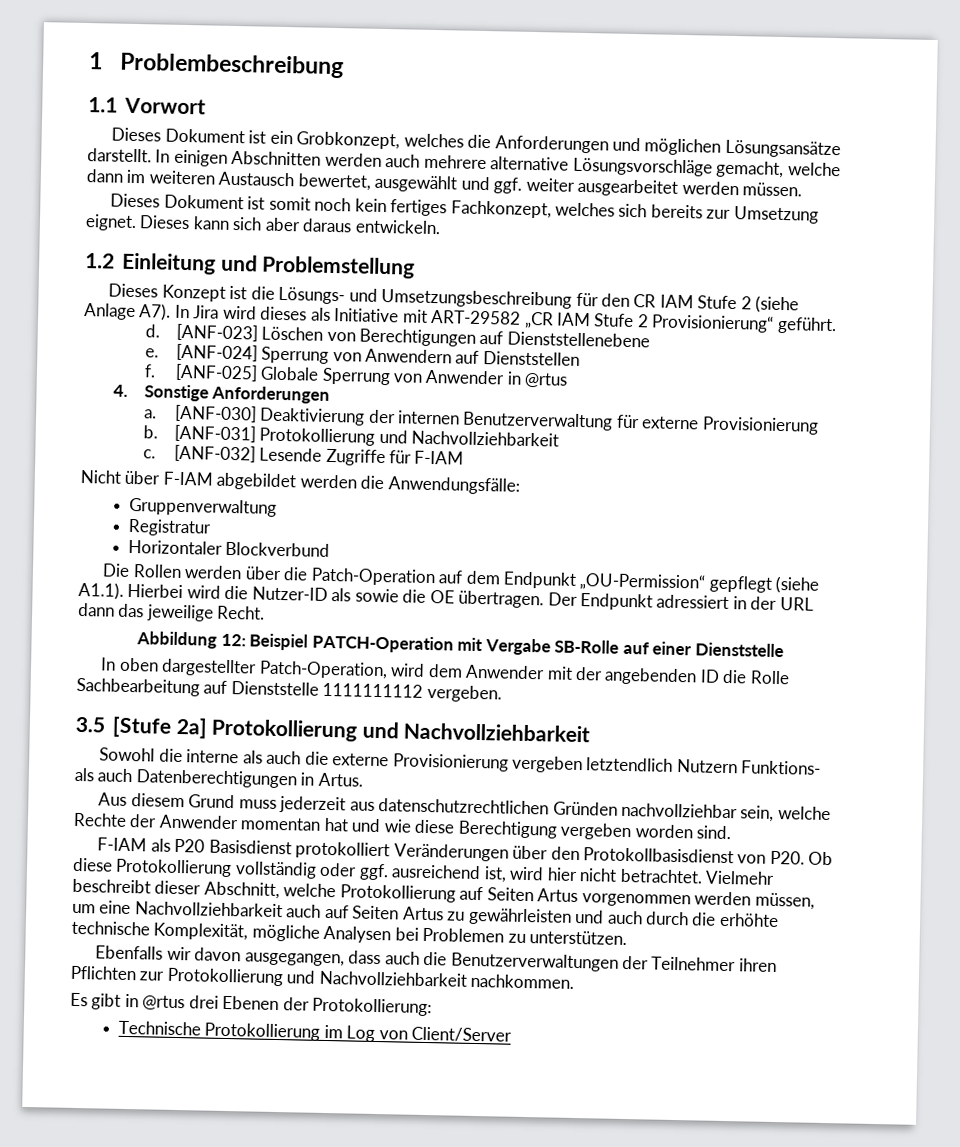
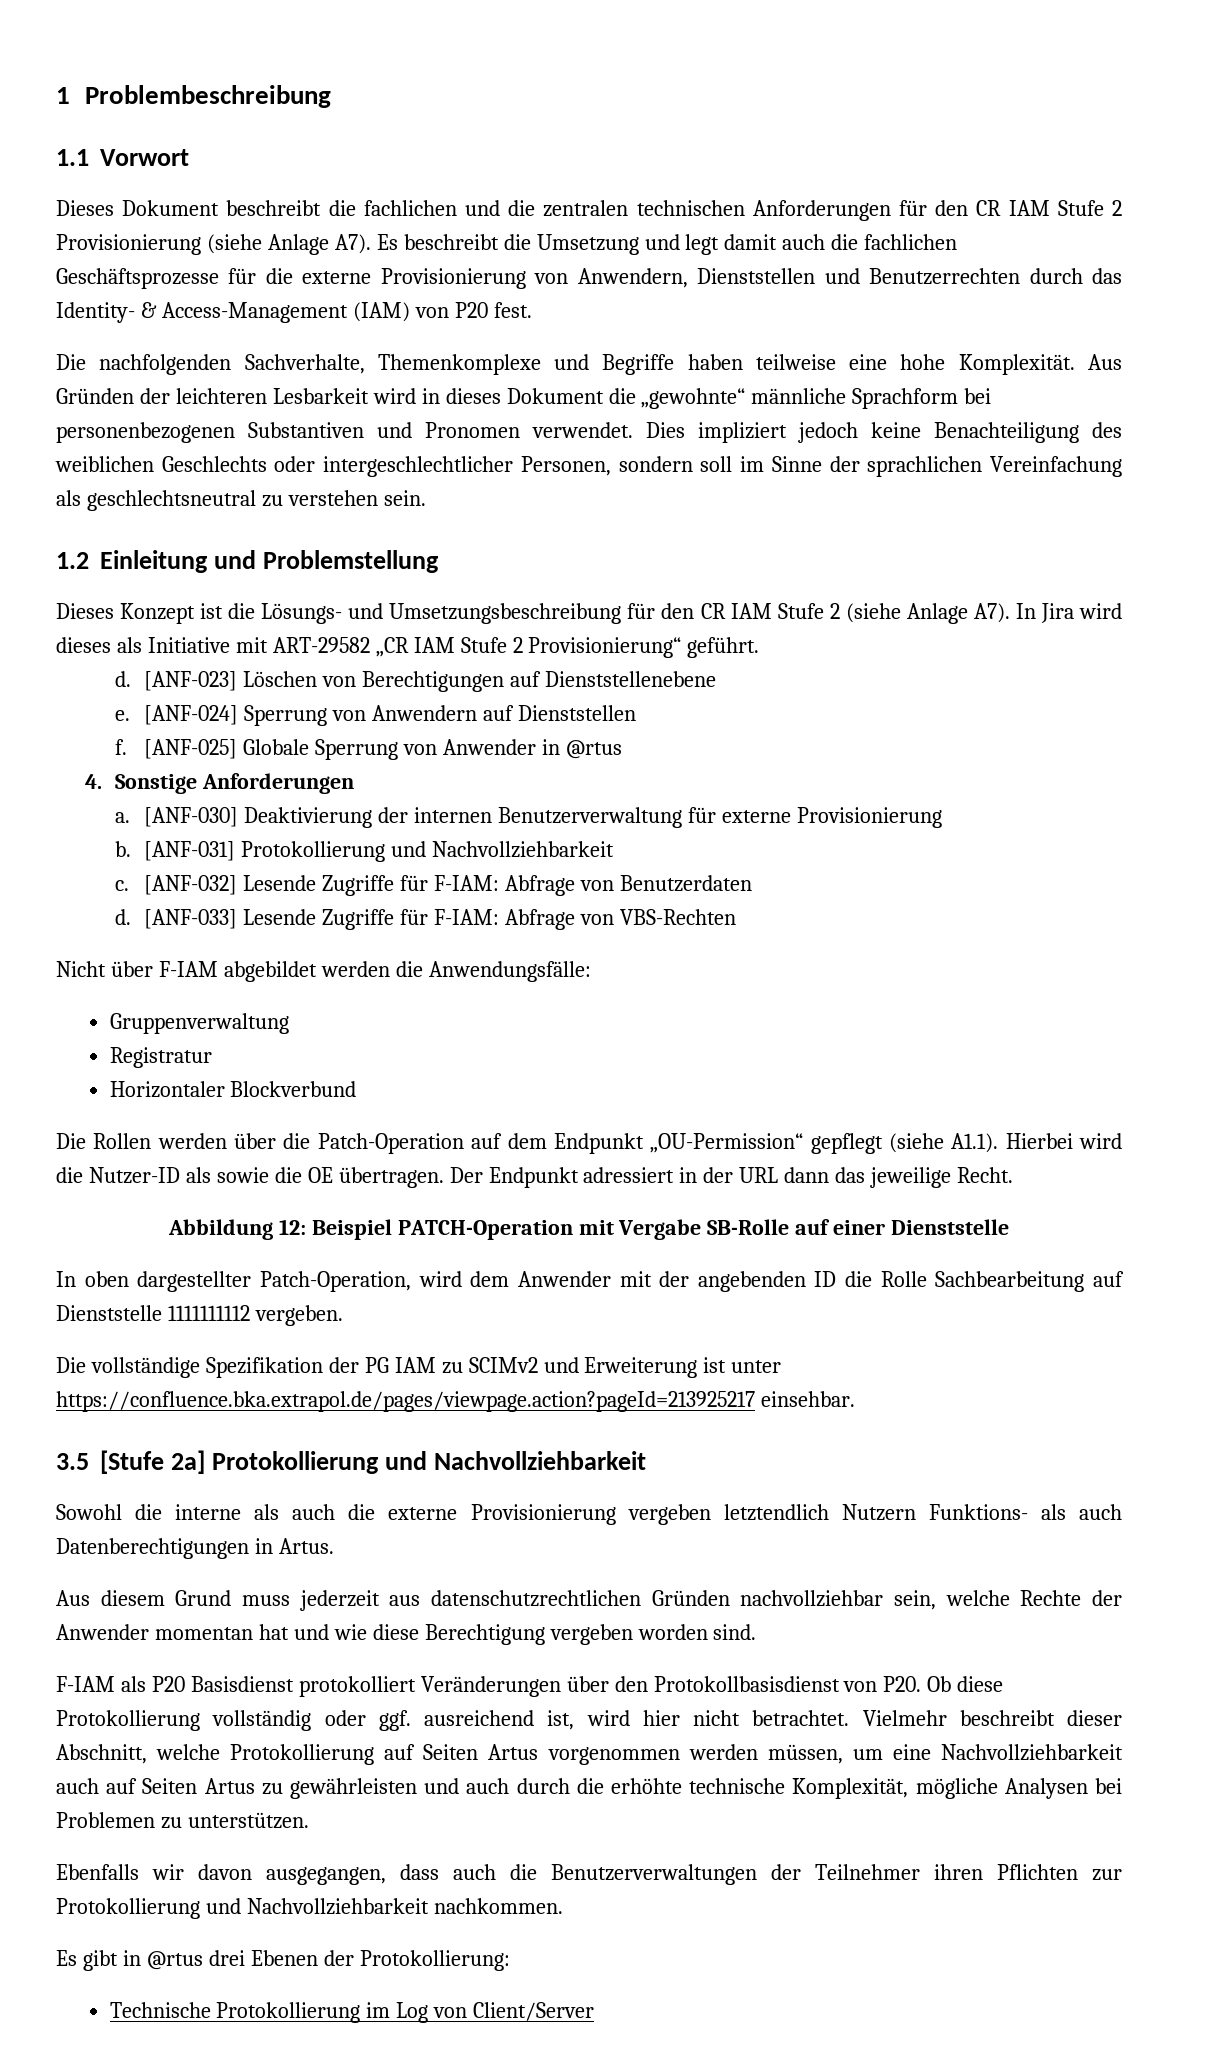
- Dieses Dokument ist ein Grobkonzept, welches die Anforderungen und möglichen Lösungsansätze darstellt. In einigen Abschnitten werden auch mehrere alternative Lösungsvorschläge gemacht, welche dann im weiteren Austausch bewertet, ausgewählt und ggf. weiter ausgearbeitet werden müssen.
- Dieses Dokument ist somit noch kein fertiges Fachkonzept, welches sich bereits zur Umsetzung eignet. Dieses kann sich aber daraus entwickeln.
+ Dieses Dokument beschreibt die fachlichen und die zentralen technischen Anforderungen für den CR IAM Stufe 2 Provisionierung (siehe Anlage A7). Es beschreibt die Umsetzung und legt damit auch die fachlichen Geschäftsprozesse für die externe Provisionierung von Anwendern, Dienststellen und Benutzerrechten durch das Identity- & Access-Management (IAM) von P20 fest.
+ Die nachfolgenden Sachverhalte, Themenkomplexe und Begriffe haben teilweise eine hohe Komplexität. Aus Gründen der leichteren Lesbarkeit wird in dieses Dokument die „gewohnte“ männliche Sprachform bei personenbezogenen Substantiven und Pronomen verwendet. Dies impliziert jedoch keine Benachteiligung des weiblichen Geschlechts oder intergeschlechtlicher Personen, sondern soll im Sinne der sprachlichen Vereinfachung als geschlechtsneutral zu verstehen sein.
- [ANF-032] Lesende Zugriffe für F-IAM
+ [ANF-032] Lesende Zugriffe für F-IAM: Abfrage von Benutzerdaten
+ d. [ANF-033] Lesende Zugriffe für F-IAM: Abfrage von VBS-Rechten
+ Die vollständige Spezifikation der PG IAM zu SCIMv2 und Erweiterung ist unter https://confluence.bka.extrapol.de/pages/viewpage.action?pageId=213925217 einsehbar.

